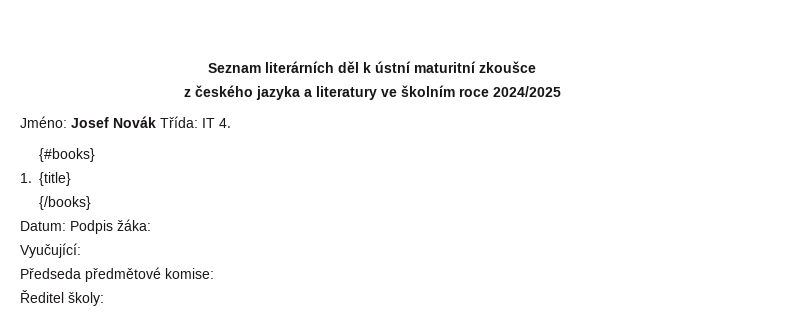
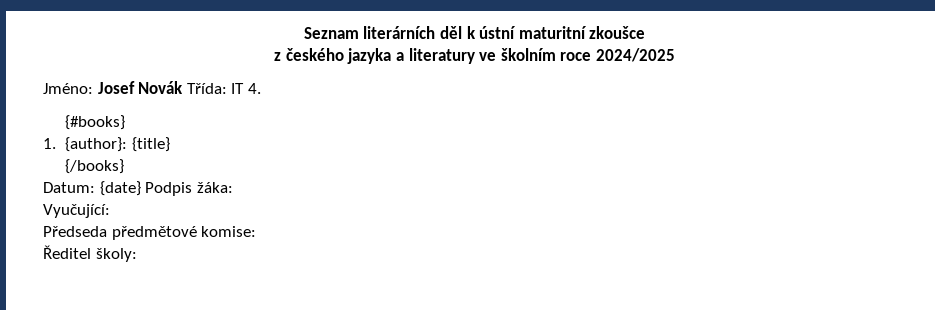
- 1. {title}
+ 1. {author}: {title}
- Datum: Podpis žáka:
+ Datum: {date} Podpis žáka:

